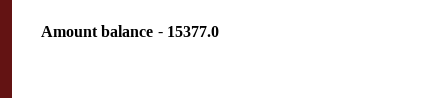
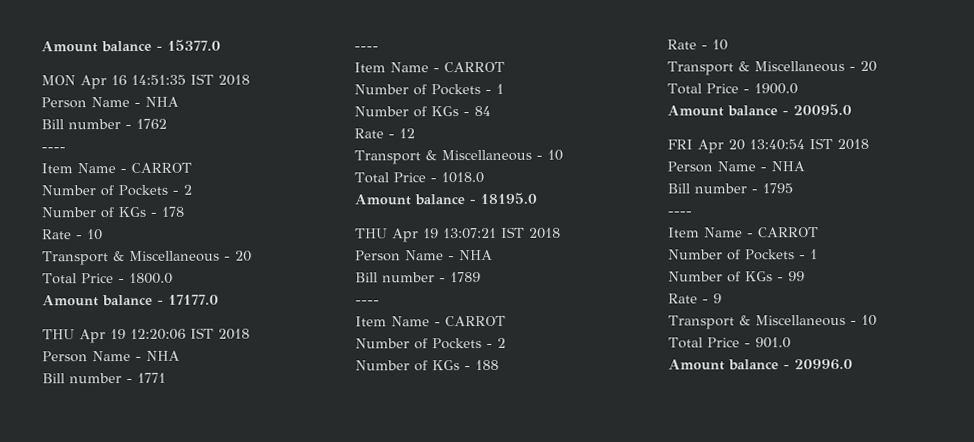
+ MON Apr 16 14:51:35 IST 2018
+ Person Name - NHA
+ Bill number - 1762
+ ----
+ Item Name - CARROT
+ Number of Pockets - 2
+ Number of KGs - 178
+ Rate - 10
+ Transport & Miscellaneous - 20
+ Total Price - 1800.0
+ Amount balance - 17177.0
+ THU Apr 19 12:20:06 IST 2018
+ Person Name - NHA
+ Bill number - 1771
+ ----
+ Item Name - CARROT
+ Number of Pockets - 1
+ Number of KGs - 84
+ Rate - 12
+ Transport & Miscellaneous - 10
+ Total Price - 1018.0
+ Amount balance - 18195.0
+ THU Apr 19 13:07:21 IST 2018
+ Person Name - NHA
+ Bill number - 1789
+ ----
+ Item Name - CARROT
+ Number of Pockets - 2
+ Number of KGs - 188
+ Rate - 10
+ Transport & Miscellaneous - 20
+ Total Price - 1900.0
+ Amount balance - 20095.0
+ FRI Apr 20 13:40:54 IST 2018
+ Person Name - NHA
+ Bill number - 1795
+ ----
+ Item Name - CARROT
+ Number of Pockets - 1
+ Number of KGs - 99
+ Rate - 9
+ Transport & Miscellaneous - 10
+ Total Price - 901.0
+ Amount balance - 20996.0

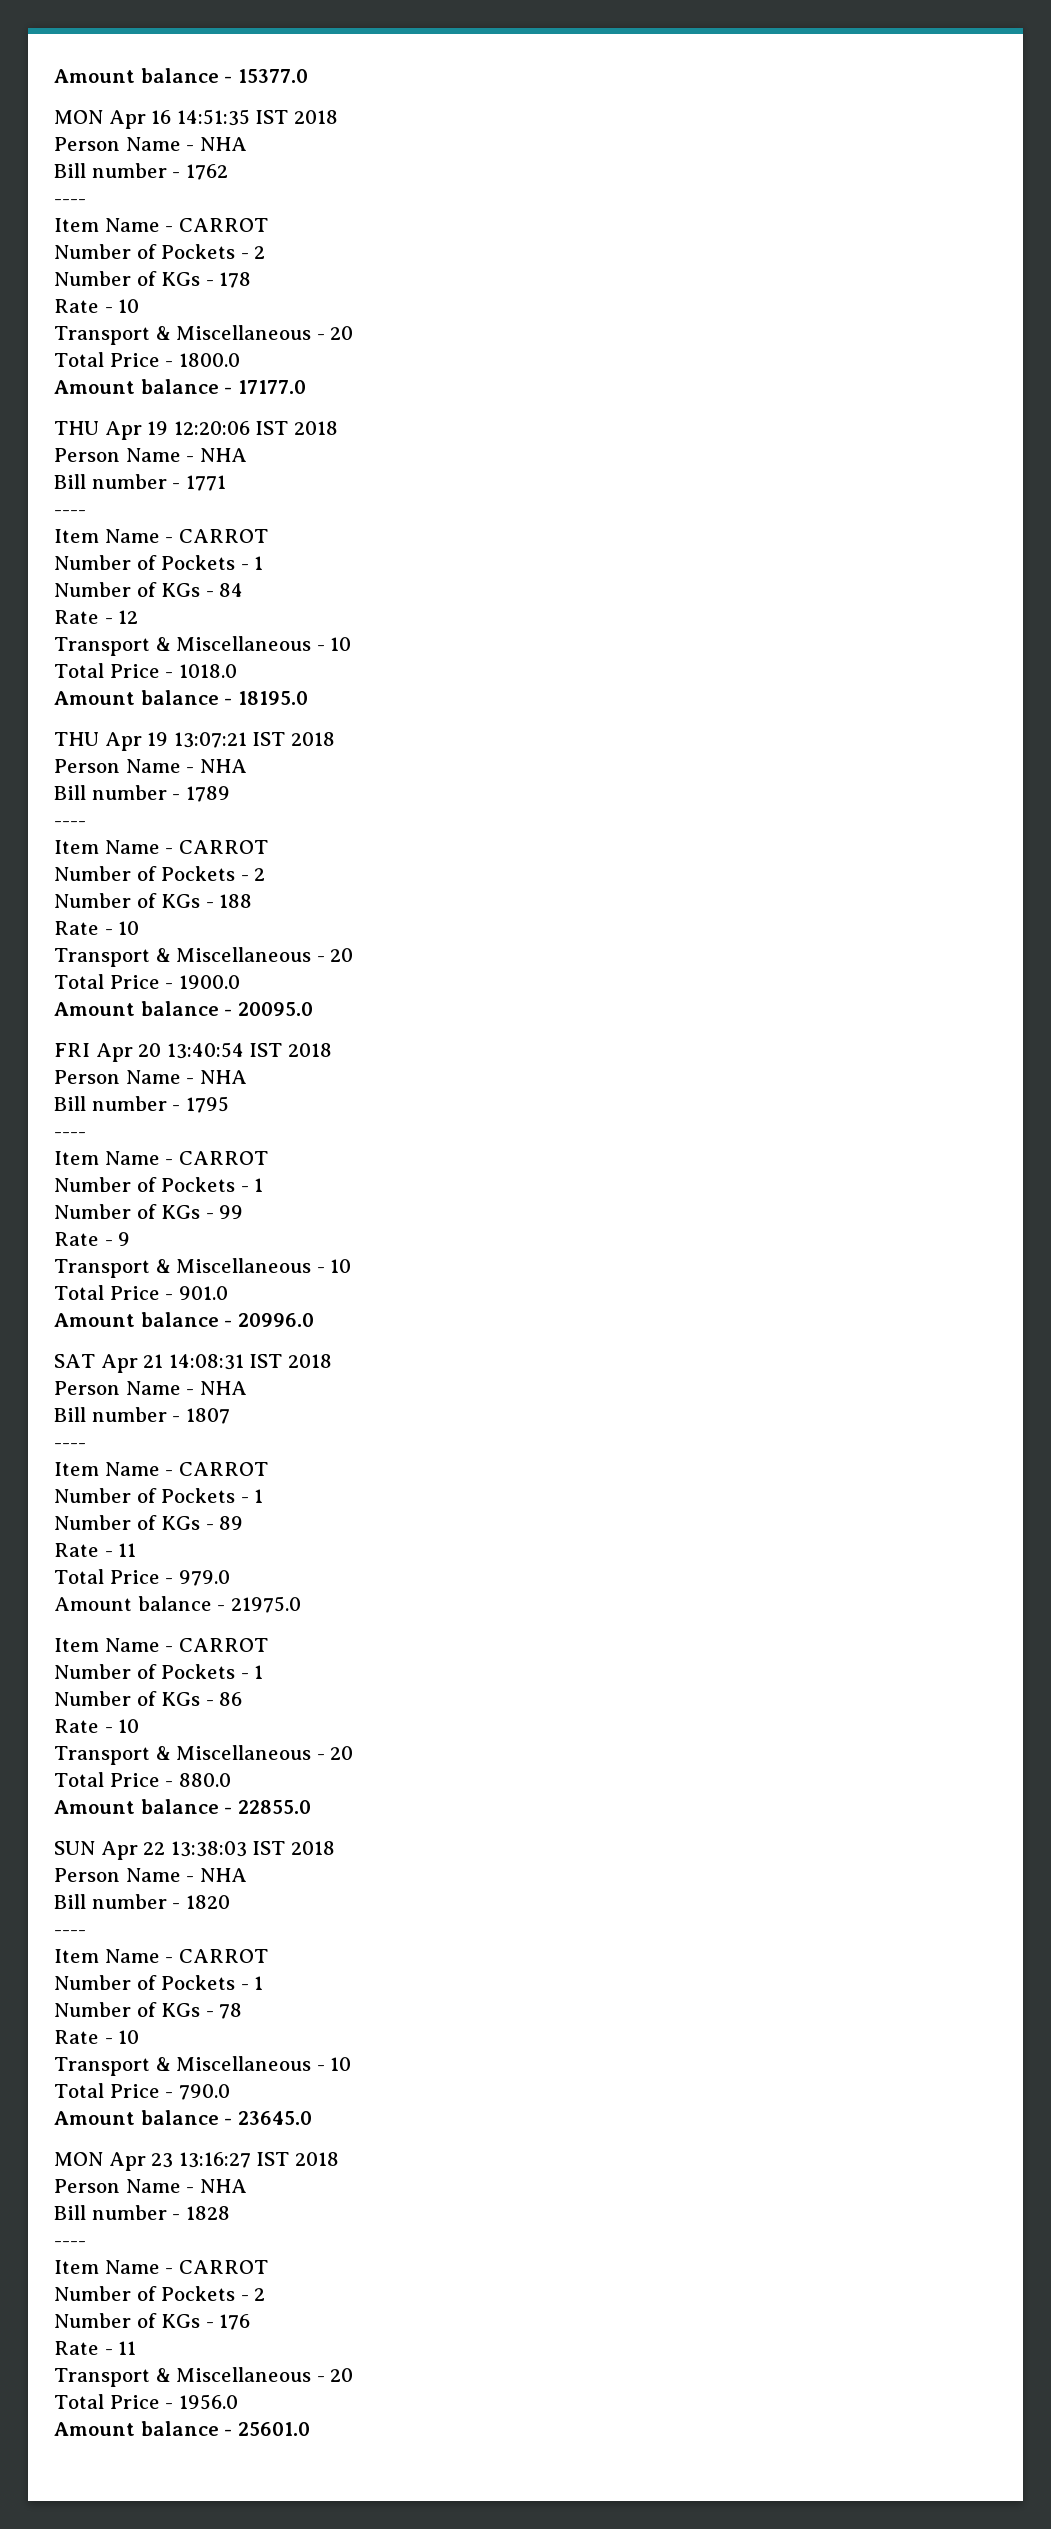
+ SAT Apr 21 14:08:31 IST 2018
+ Person Name - NHA
+ Bill number - 1807
+ ----
+ Item Name - CARROT
+ Number of Pockets - 1
+ Number of KGs - 89
+ Rate - 11
+ Total Price - 979.0
+ Amount balance - 21975.0
+ Item Name - CARROT
+ Number of Pockets - 1
+ Number of KGs - 86
+ Rate - 10
+ Transport & Miscellaneous - 20
+ Total Price - 880.0
+ Amount balance - 22855.0
+ SUN Apr 22 13:38:03 IST 2018
+ Person Name - NHA
+ Bill number - 1820
+ ----
+ Item Name - CARROT
+ Number of Pockets - 1
+ Number of KGs - 78
+ Rate - 10
+ Transport & Miscellaneous - 10
+ Total Price - 790.0
+ Amount balance - 23645.0
+ MON Apr 23 13:16:27 IST 2018
+ Person Name - NHA
+ Bill number - 1828
+ ----
+ Item Name - CARROT
+ Number of Pockets - 2
+ Number of KGs - 176
+ Rate - 11
+ Transport & Miscellaneous - 20
+ Total Price - 1956.0
+ Amount balance - 25601.0

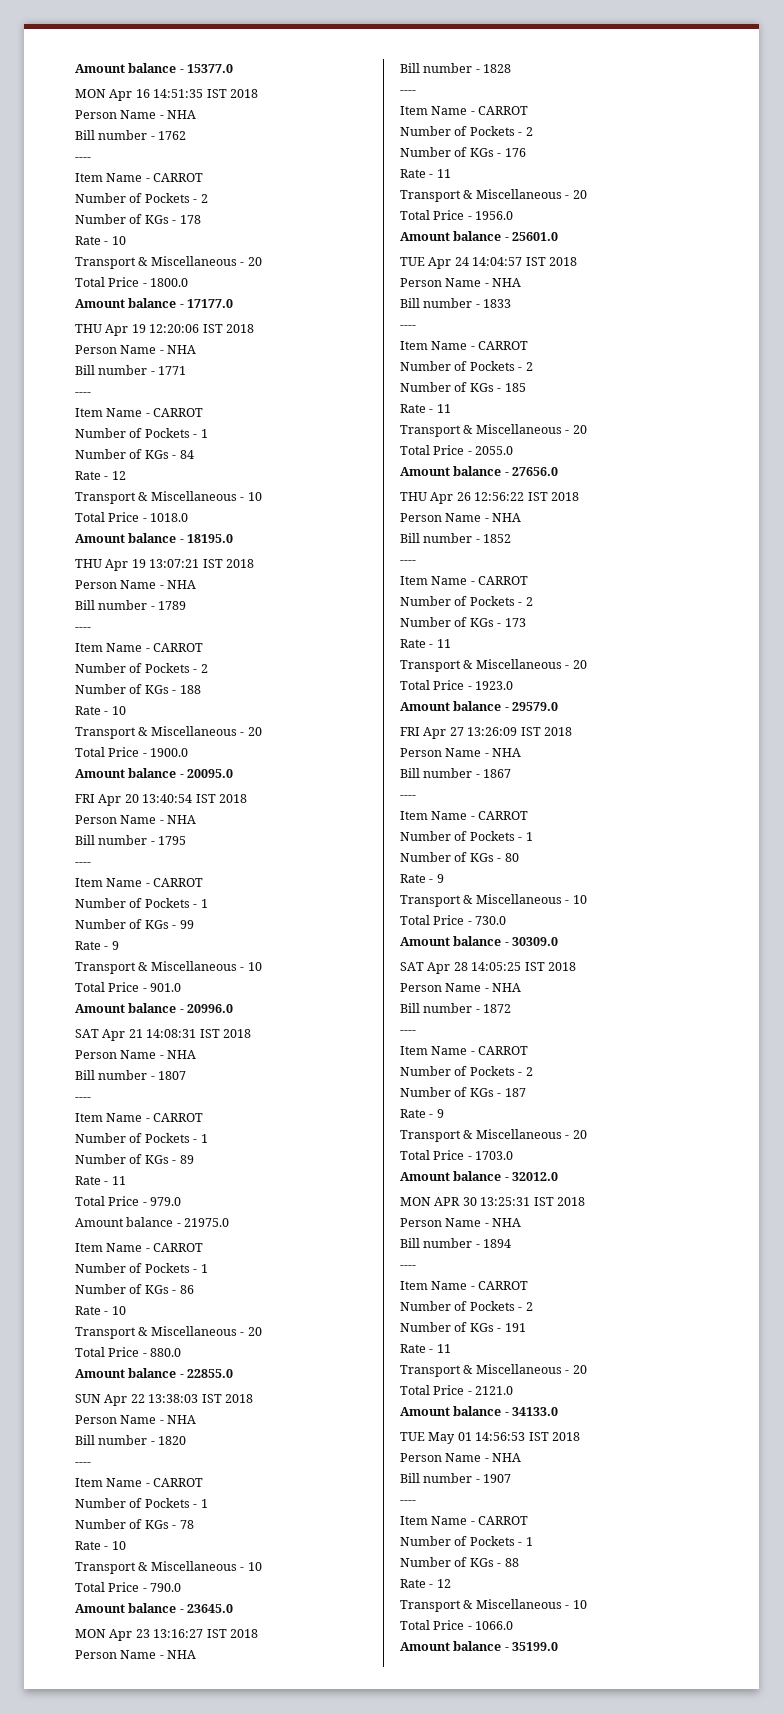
+ TUE Apr 24 14:04:57 IST 2018
+ Person Name - NHA
+ Bill number - 1833
+ ----
+ Item Name - CARROT
+ Number of Pockets - 2
+ Number of KGs - 185
+ Rate - 11
+ Transport & Miscellaneous - 20
+ Total Price - 2055.0
+ Amount balance - 27656.0
+ THU Apr 26 12:56:22 IST 2018
+ Person Name - NHA
+ Bill number - 1852
+ ----
+ Item Name - CARROT
+ Number of Pockets - 2
+ Number of KGs - 173
+ Rate - 11
+ Transport & Miscellaneous - 20
+ Total Price - 1923.0
+ Amount balance - 29579.0
+ FRI Apr 27 13:26:09 IST 2018
+ Person Name - NHA
+ Bill number - 1867
+ ----
+ Item Name - CARROT
+ Number of Pockets - 1
+ Number of KGs - 80
+ Rate - 9
+ Transport & Miscellaneous - 10
+ Total Price - 730.0
+ Amount balance - 30309.0
+ SAT Apr 28 14:05:25 IST 2018
+ Person Name - NHA
+ Bill number - 1872
+ ----
+ Item Name - CARROT
+ Number of Pockets - 2
+ Number of KGs - 187
+ Rate - 9
+ Transport & Miscellaneous - 20
+ Total Price - 1703.0
+ Amount balance - 32012.0
+ MON APR 30 13:25:31 IST 2018
+ Person Name - NHA
+ Bill number - 1894
+ ----
+ Item Name - CARROT
+ Number of Pockets - 2
+ Number of KGs - 191
+ Rate - 11
+ Transport & Miscellaneous - 20
+ Total Price - 2121.0
+ Amount balance - 34133.0
+ TUE May 01 14:56:53 IST 2018
+ Person Name - NHA
+ Bill number - 1907
+ ----
+ Item Name - CARROT
+ Number of Pockets - 1
+ Number of KGs - 88
+ Rate - 12
+ Transport & Miscellaneous - 10
+ Total Price - 1066.0
+ Amount balance - 35199.0

